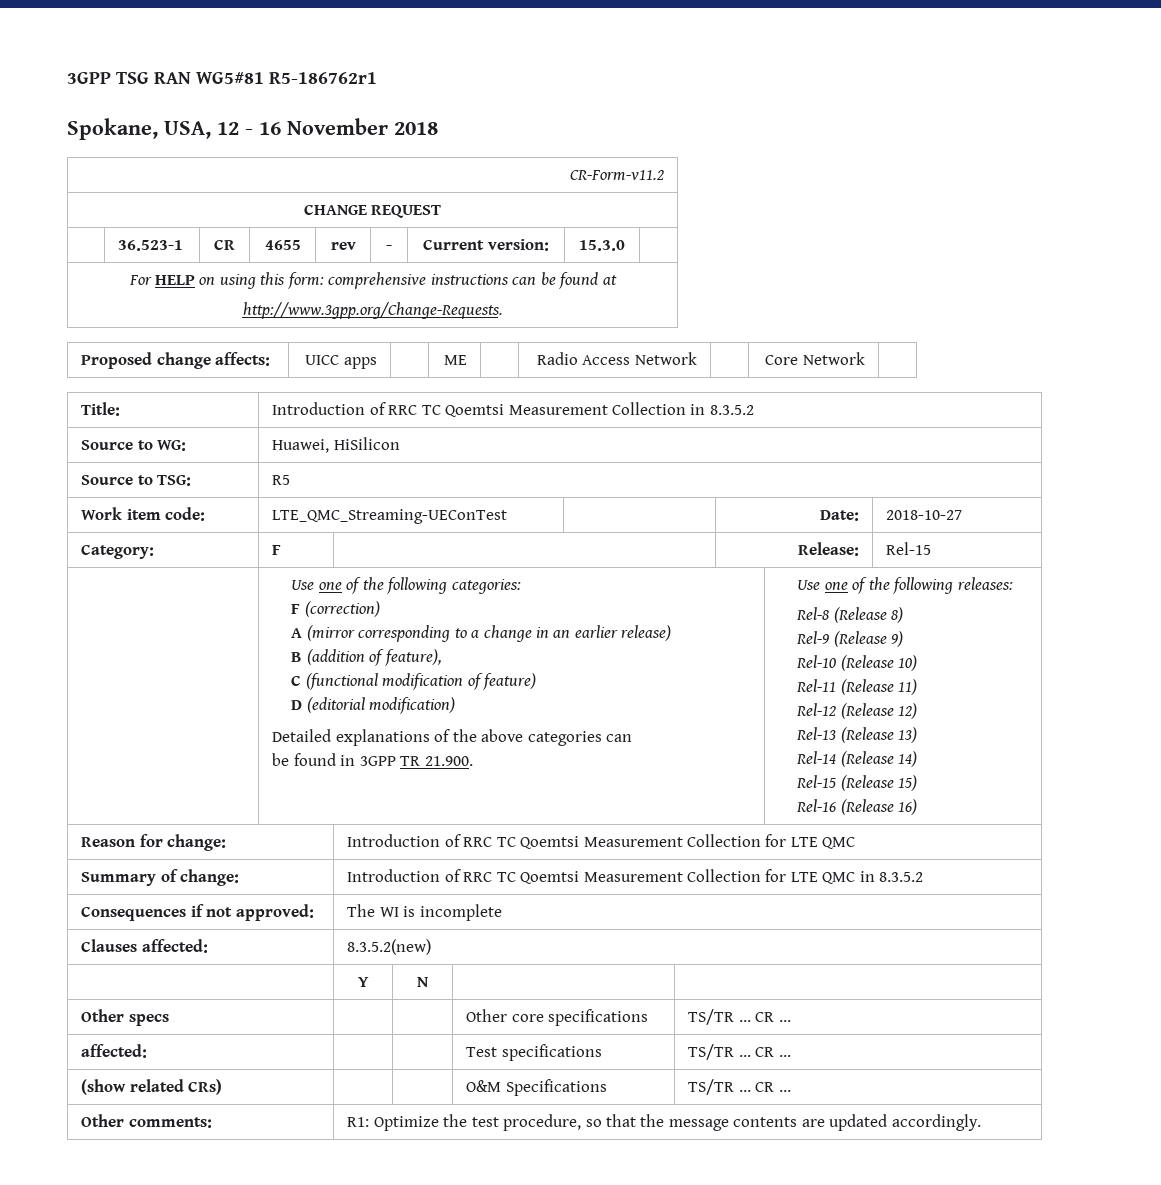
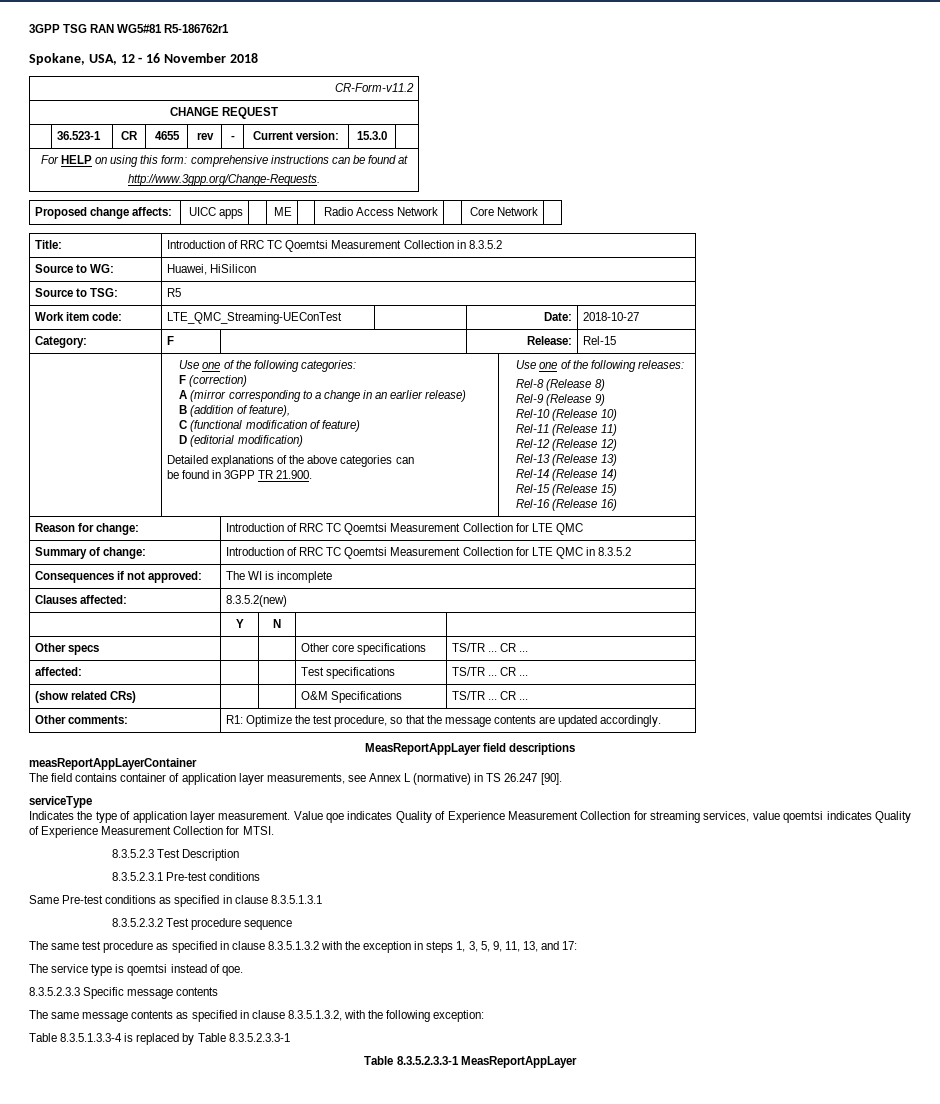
+ MeasReportAppLayer field descriptions
+ measReportAppLayerContainer
+ The field contains container of application layer measurements, see Annex L (normative) in TS 26.247 [90].
+ serviceType
+ Indicates the type of application layer measurement. Value qoe indicates Quality of Experience Measurement Collection for streaming services, value qoemtsi indicates Quality of Experience Measurement Collection for MTSI.
+ 8.3.5.2.3 Test Description
+ 8.3.5.2.3.1 Pre-test conditions
+ Same Pre-test conditions as specified in clause 8.3.5.1.3.1
+ 8.3.5.2.3.2 Test procedure sequence
+ The same test procedure as specified in clause 8.3.5.1.3.2 with the exception in steps 1, 3, 5, 9, 11, 13, and 17:
+ The service type is qoemtsi instead of qoe.
+ 8.3.5.2.3.3 Specific message contents
+ The same message contents as specified in clause 8.3.5.1.3.2, with the following exception:
+ Table 8.3.5.1.3.3-4 is replaced by Table 8.3.5.2.3.3-1
+ Table 8.3.5.2.3.3-1 MeasReportAppLayer

